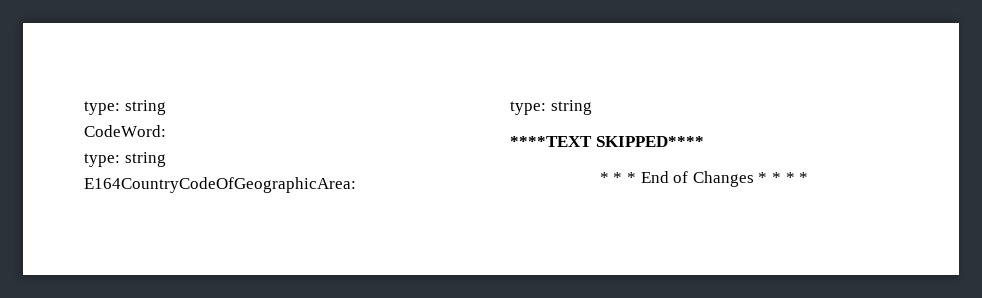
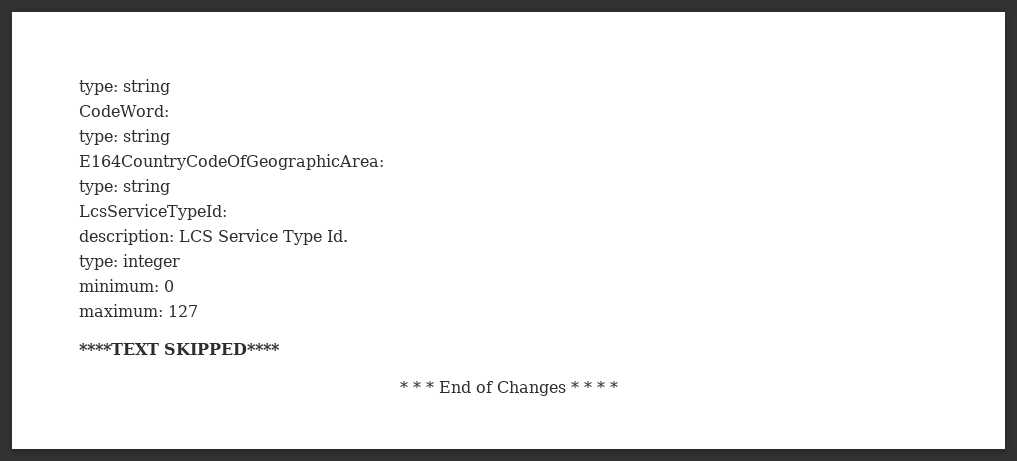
+ LcsServiceTypeId:
+ description: LCS Service Type Id.
+ type: integer
+ minimum: 0
+ maximum: 127

